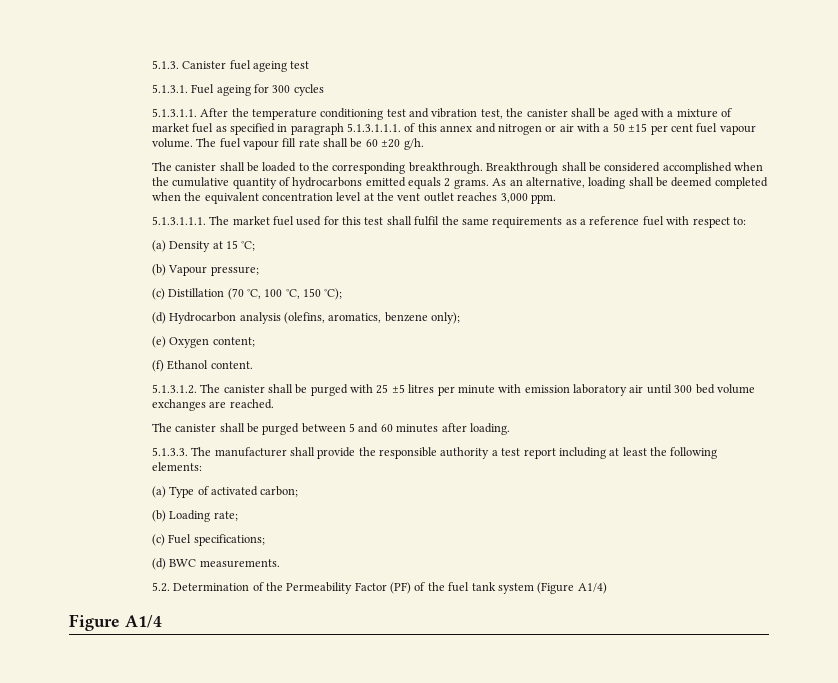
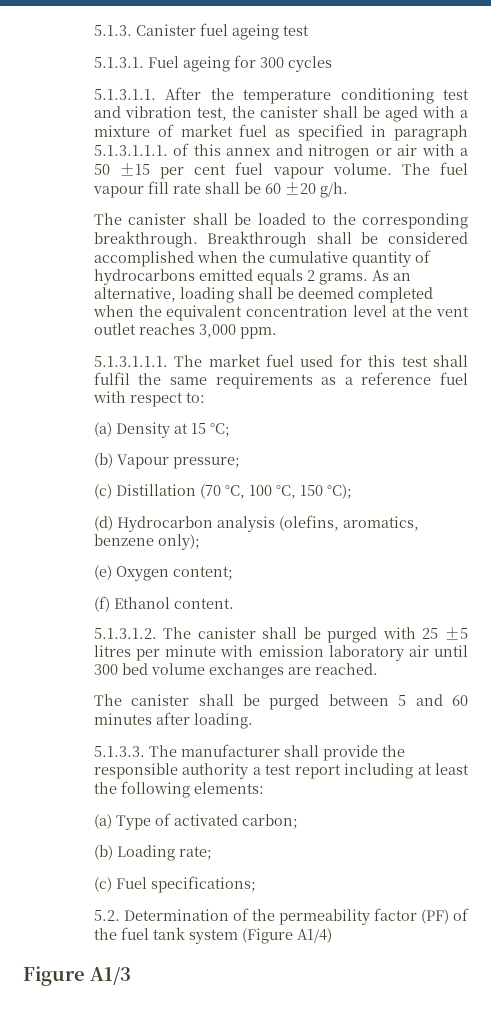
- (d) BWC measurements.
- 5.2. Determination of the Permeability Factor (PF) of the fuel tank system (Figure A1/4)
+ 5.2. Determination of the permeability factor (PF) of the fuel tank system (Figure A1/4)
- Figure A1/4
+ Figure A1/3

